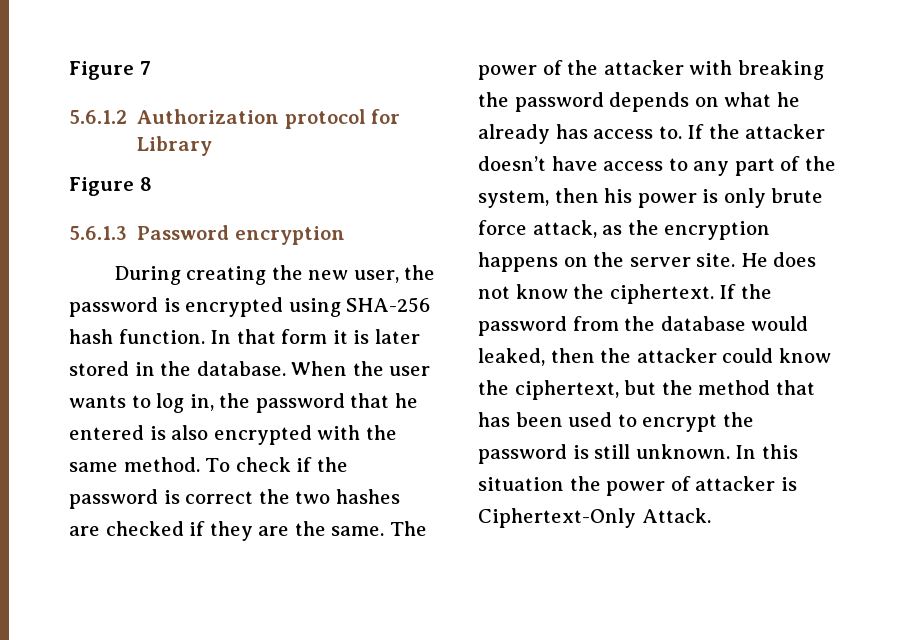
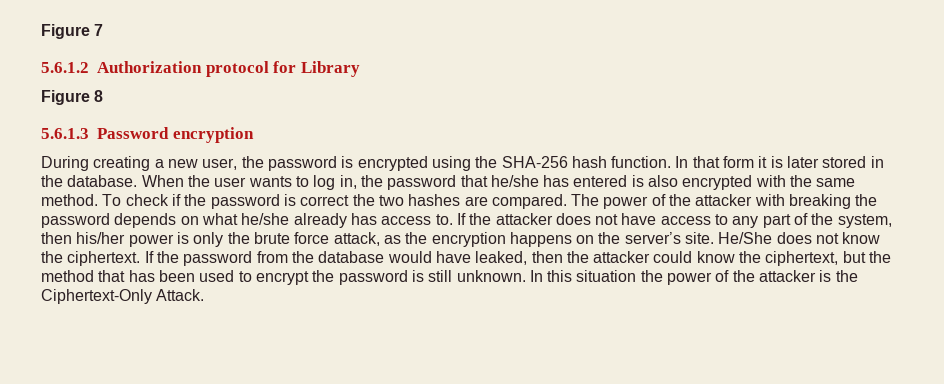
- During creating the new user, the password is encrypted using SHA-256 hash function.
+ During creating a new user, the password is encrypted using the SHA-256 hash function.
- When the user wants to log in, the password that he entered is also encrypted with the same method.
+ When the user wants to log in, the password that he/she has entered is also encrypted with the same method.
- To check if the password is correct the two hashes are checked if they are the same.
+ To check if the password is correct the two hashes are compared.
- The power of the attacker with breaking the password depends on what he already has access to.
+ The power of the attacker with breaking the password depends on what he/she already has access to.
- If the attacker doesn’t have access to any part of the system, then his power is only brute force attack, as the encryption happens on the server site. He does not know the ciphertext.
+ If the attacker does not have access to any part of the system, then his/her power is only the brute force attack, as the encryption happens on the server’s site. He/She does not know the ciphertext.
- If the password from the database would leaked, then the attacker could know the ciphertext, but the method that has been used to encrypt the password is still unknown.
+ If the password from the database would have leaked, then the attacker could know the ciphertext, but the method that has been used to encrypt the password is still unknown.
- In this situation the power of attacker is Ciphertext-Only Attack.
+ In this situation the power of the attacker is the Ciphertext-Only Attack.

